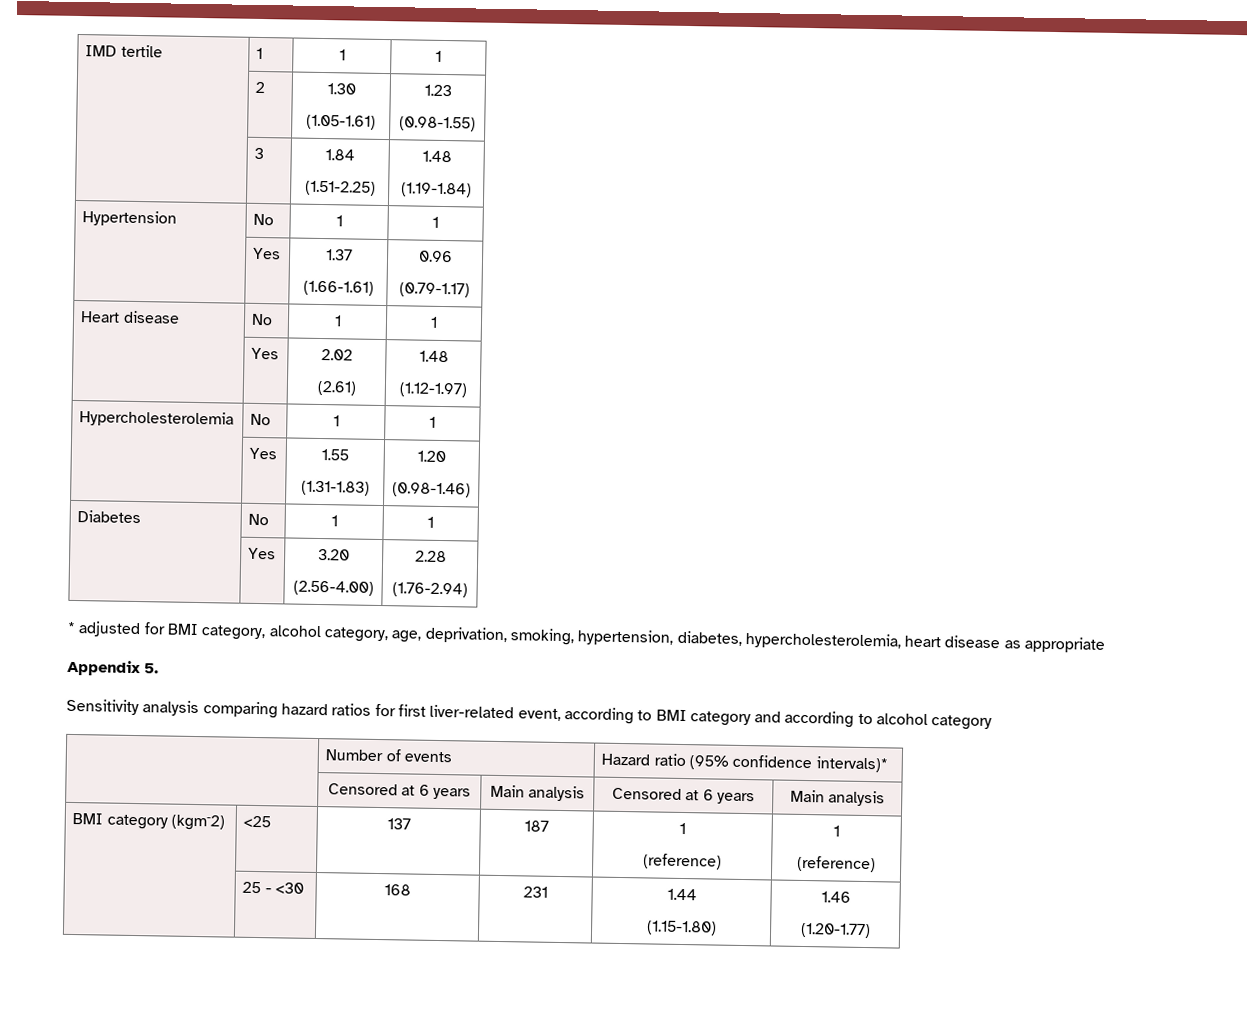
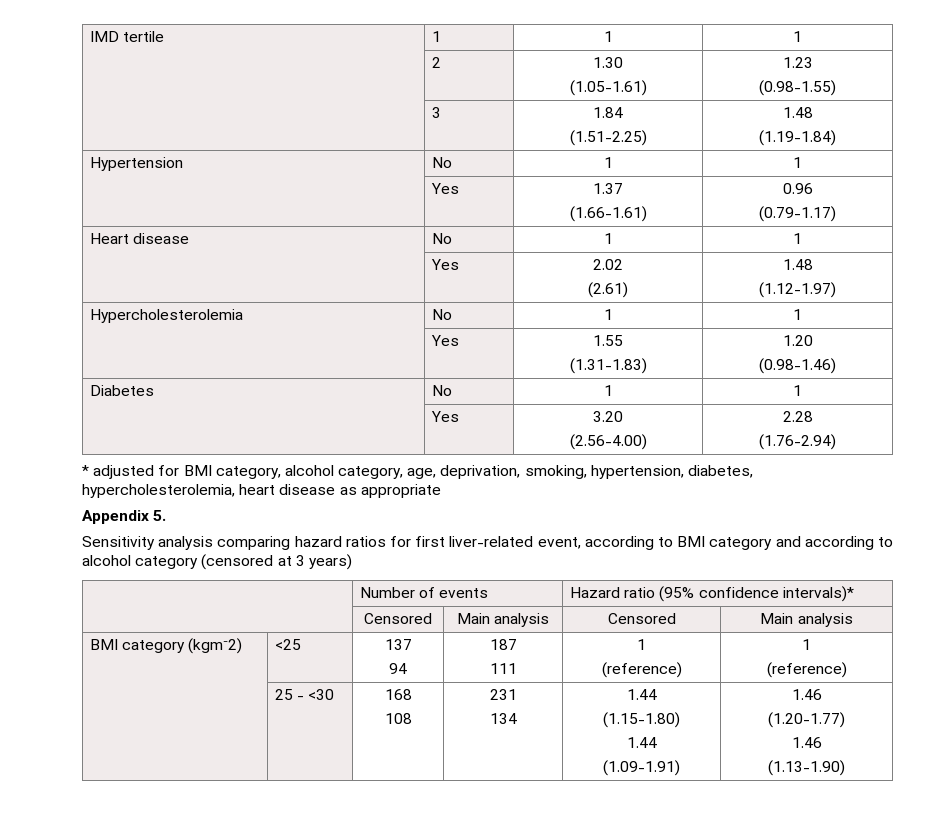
- Sensitivity analysis comparing hazard ratios for first liver-related event, according to BMI category and according to alcohol category
+ Sensitivity analysis comparing hazard ratios for first liver-related event, according to BMI category and according to alcohol category (censored at 3 years)
- | Censored at 6 years | Main analysis | Censored at 6 years | Main analysis
+ | Censored | Main analysis | Censored | Main analysis
- BMI category (kgm-2) | <25 | 137 | 187 | 1
+ BMI category (kgm-2) | <25 | 137
+ 94 | 187
+ 111 | 1
- | 25 - <30 | 168 | 231 | 1.44
- (1.15-1.80) | 1.46
+ | 25 - <30 | 168
+ 108 | 231
+ 134 | 1.44
+ (1.15-1.80)
+ 1.44
+ (1.09-1.91) | 1.46
  (1.20-1.77)
+ 1.46
+ (1.13-1.90)

